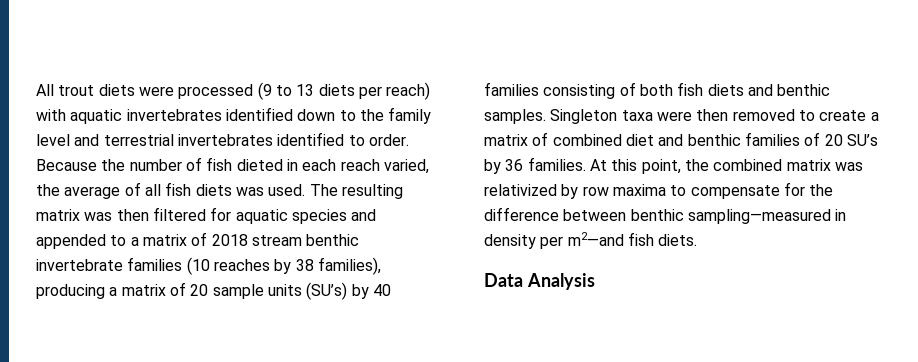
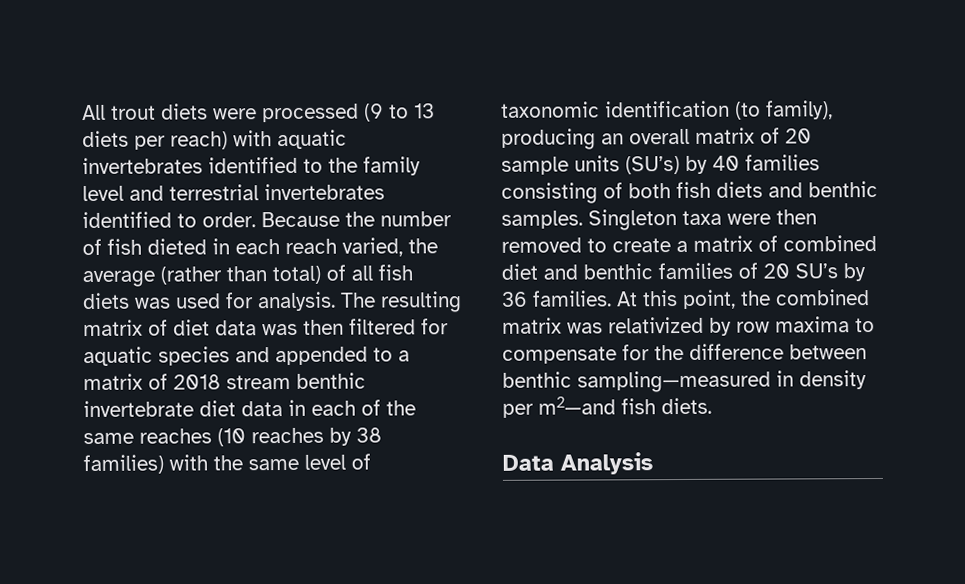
- All trout diets were processed (9 to 13 diets per reach) with aquatic invertebrates identified down to the family level and terrestrial invertebrates identified to order.
+ All trout diets were processed (9 to 13 diets per reach) with aquatic invertebrates identified to the family level and terrestrial invertebrates identified to order.
- Because the number of fish dieted in each reach varied, the average of all fish diets was used. The resulting matrix was then filtered for aquatic species and appended to a matrix of 2018 stream benthic invertebrate families (10 reaches by 38 families), producing a matrix of 20 sample units (SU’s) by 40 families consisting of both fish diets and benthic samples.
+ Because the number of fish dieted in each reach varied, the average (rather than total) of all fish diets was used for analysis. The resulting matrix of diet data was then filtered for aquatic species and appended to a matrix of 2018 stream benthic invertebrate diet data in each of the same reaches (10 reaches by 38 families) with the same level of taxonomic identification (to family), producing an overall matrix of 20 sample units (SU’s) by 40 families consisting of both fish diets and benthic samples.

